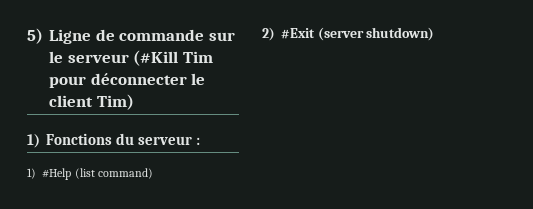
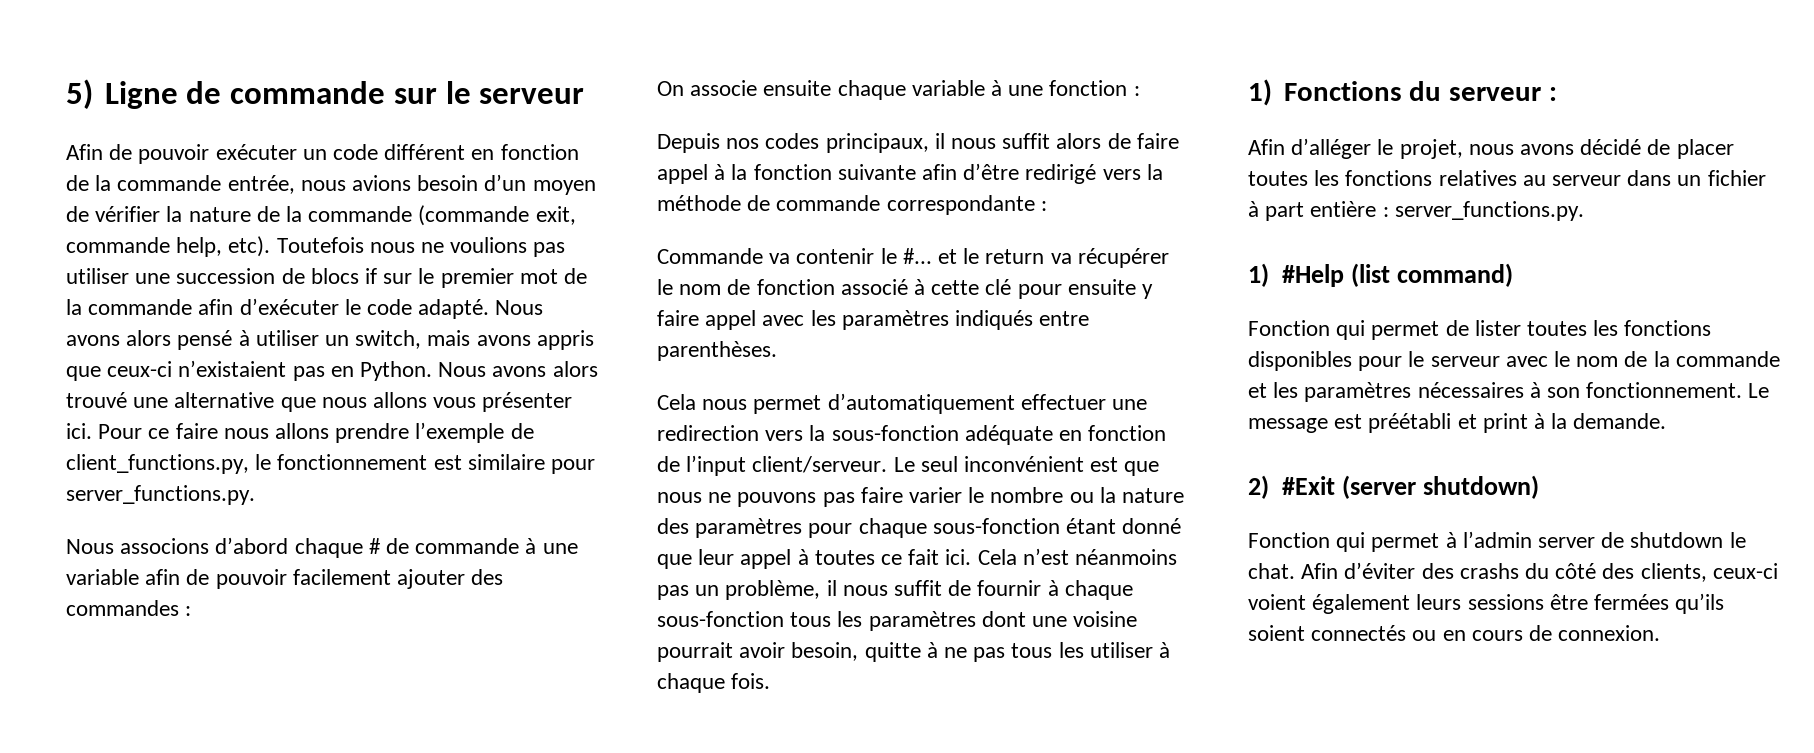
- 5) Ligne de commande sur le serveur (#Kill Tim pour déconnecter le client Tim)
+ 5) Ligne de commande sur le serveur
+ Afin de pouvoir exécuter un code différent en fonction de la commande entrée, nous avions besoin d’un moyen de vérifier la nature de la commande (commande exit, commande help, etc). Toutefois nous ne voulions pas utiliser une succession de blocs if sur le premier mot de la commande afin d’exécuter le code adapté. Nous avons alors pensé à utiliser un switch, mais avons appris que ceux-ci n’existaient pas en Python. Nous avons alors trouvé une alternative que nous allons vous présenter ici. Pour ce faire nous allons prendre l’exemple de client_functions.py, le fonctionnement est similaire pour server_functions.py.
+ Nous associons d’abord chaque # de commande à une variable afin de pouvoir facilement ajouter des commandes :
+ On associe ensuite chaque variable à une fonction :
+ Depuis nos codes principaux, il nous suffit alors de faire appel à la fonction suivante afin d’être redirigé vers la méthode de commande correspondante :
+ Commande va contenir le #... et le return va récupérer le nom de fonction associé à cette clé pour ensuite y faire appel avec les paramètres indiqués entre parenthèses.
+ Cela nous permet d’automatiquement effectuer une redirection vers la sous-fonction adéquate en fonction de l’input client/serveur. Le seul inconvénient est que nous ne pouvons pas faire varier le nombre ou la nature des paramètres pour chaque sous-fonction étant donné que leur appel à toutes ce fait ici. Cela n’est néanmoins pas un problème, il nous suffit de fournir à chaque sous-fonction tous les paramètres dont une voisine pourrait avoir besoin, quitte à ne pas tous les utiliser à chaque fois.
+ Afin d’alléger le projet, nous avons décidé de placer toutes les fonctions relatives au serveur dans un fichier à part entière : server_functions.py.
  1) #Help (list command)
+ Fonction qui permet de lister toutes les fonctions disponibles pour le serveur avec le nom de la commande et les paramètres nécessaires à son fonctionnement. Le message est préétabli et print à la demande.
  2) #Exit (server shutdown)
+ Fonction qui permet à l’admin server de shutdown le chat. Afin d’éviter des crashs du côté des clients, ceux-ci voient également leurs sessions être fermées qu’ils soient connectés ou en cours de connexion.

